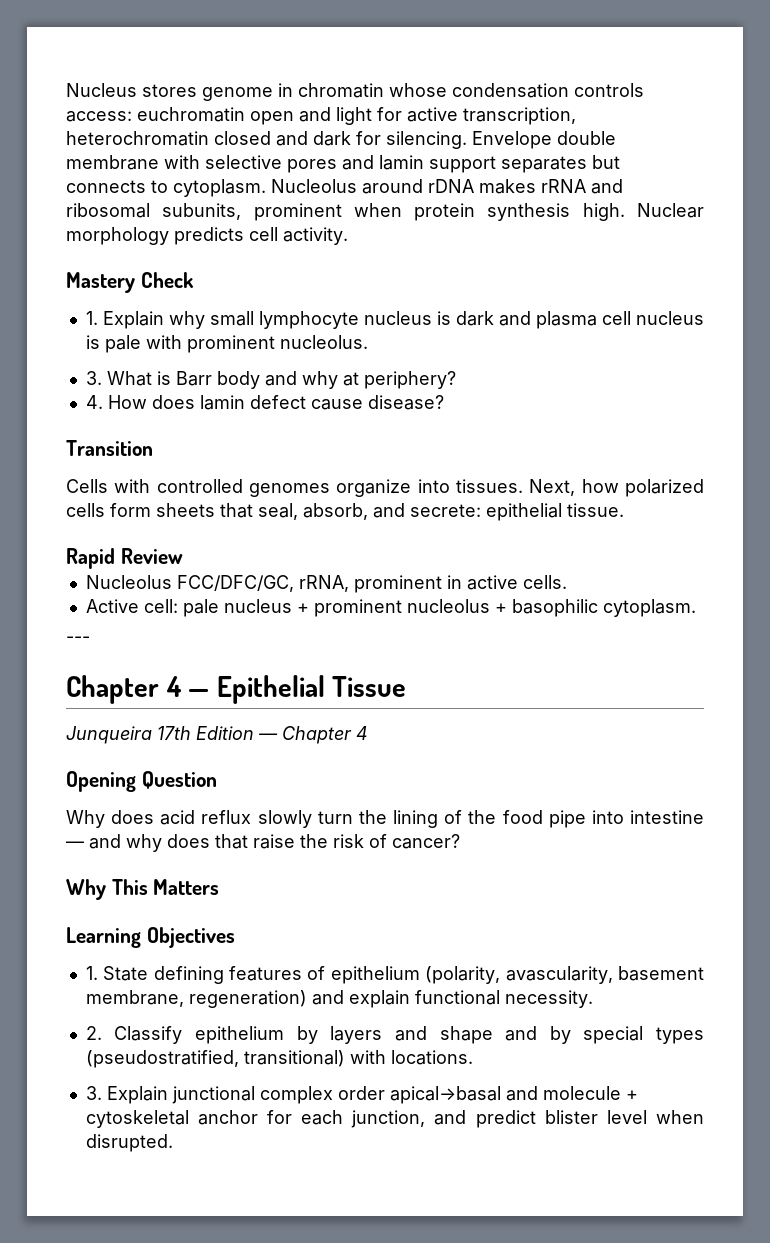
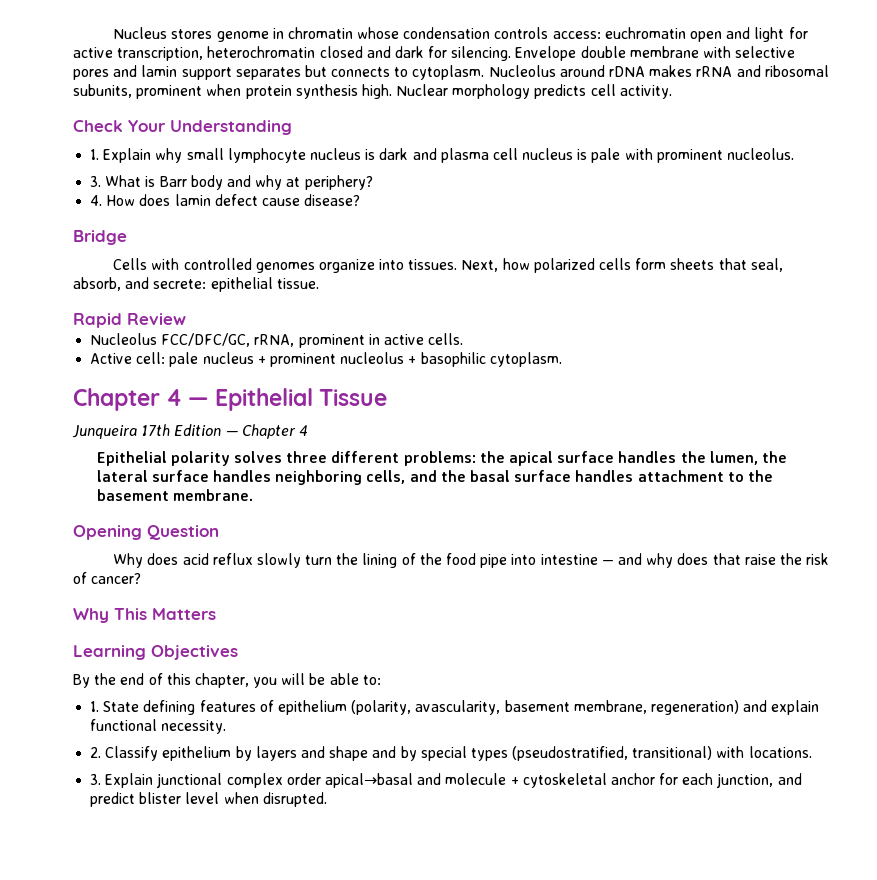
- Mastery Check
+ Check Your Understanding
- Transition
+ Bridge
- ---
+ Epithelial polarity solves three different problems: the apical surface handles the lumen, the lateral surface handles neighboring cells, and the basal surface handles attachment to the basement membrane.
+ By the end of this chapter, you will be able to:

